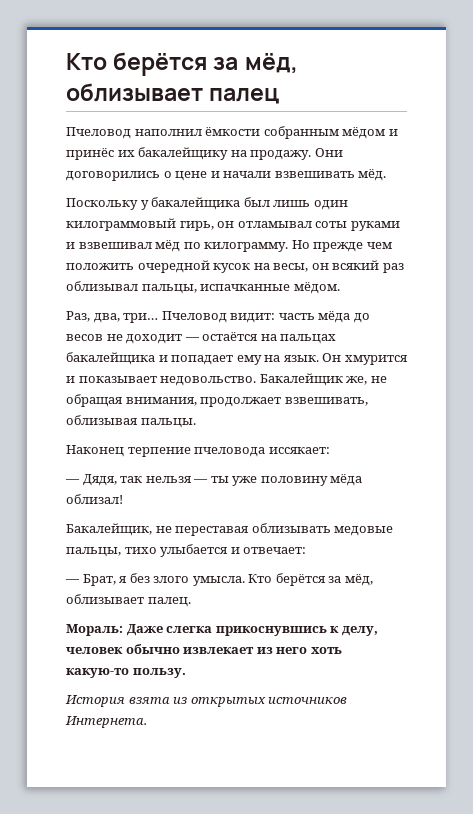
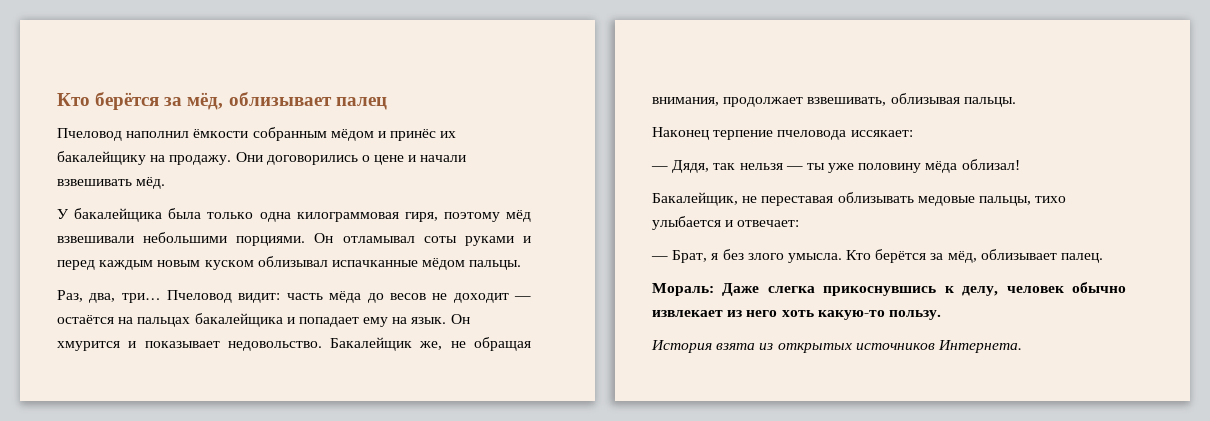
- Поскольку у бакалейщика был лишь один килограммовый гирь, он отламывал соты руками и взвешивал мёд по килограмму. Но прежде чем положить очередной кусок на весы, он всякий раз облизывал пальцы, испачканные мёдом.
+ У бакалейщика была только одна килограммовая гиря, поэтому мёд взвешивали небольшими порциями. Он отламывал соты руками и перед каждым новым куском облизывал испачканные мёдом пальцы.

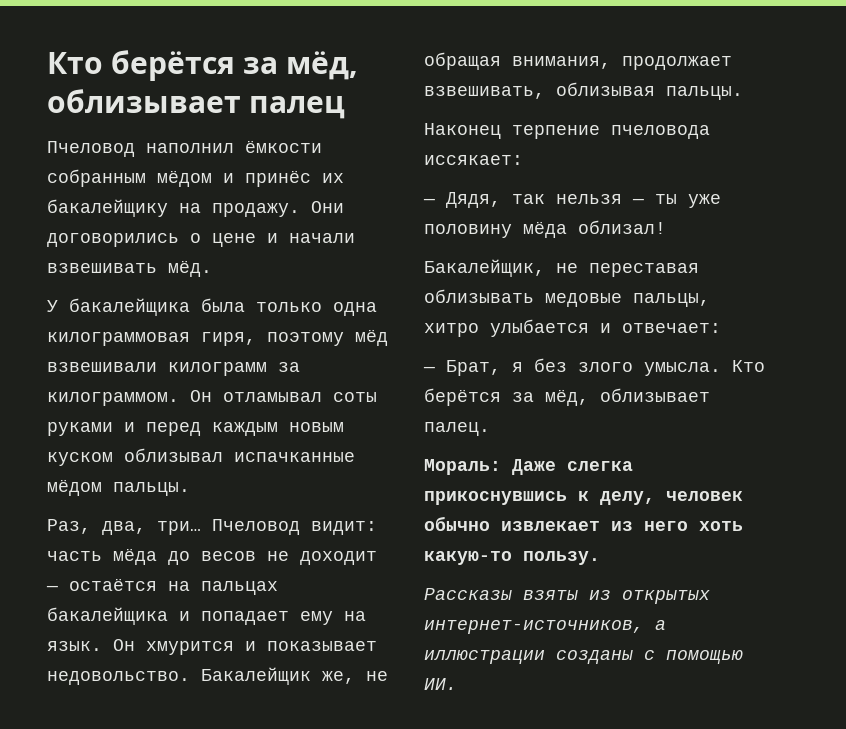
- У бакалейщика была только одна килограммовая гиря, поэтому мёд взвешивали небольшими порциями.
+ У бакалейщика была только одна килограммовая гиря, поэтому мёд взвешивали килограмм за килограммом.
- Бакалейщик, не переставая облизывать медовые пальцы, тихо улыбается и отвечает:
+ Бакалейщик, не переставая облизывать медовые пальцы, хитро улыбается и отвечает:
- История взята из открытых источников Интернета.
+ Рассказы взяты из открытых интернет-источников, а иллюстрации созданы с помощью ИИ.

